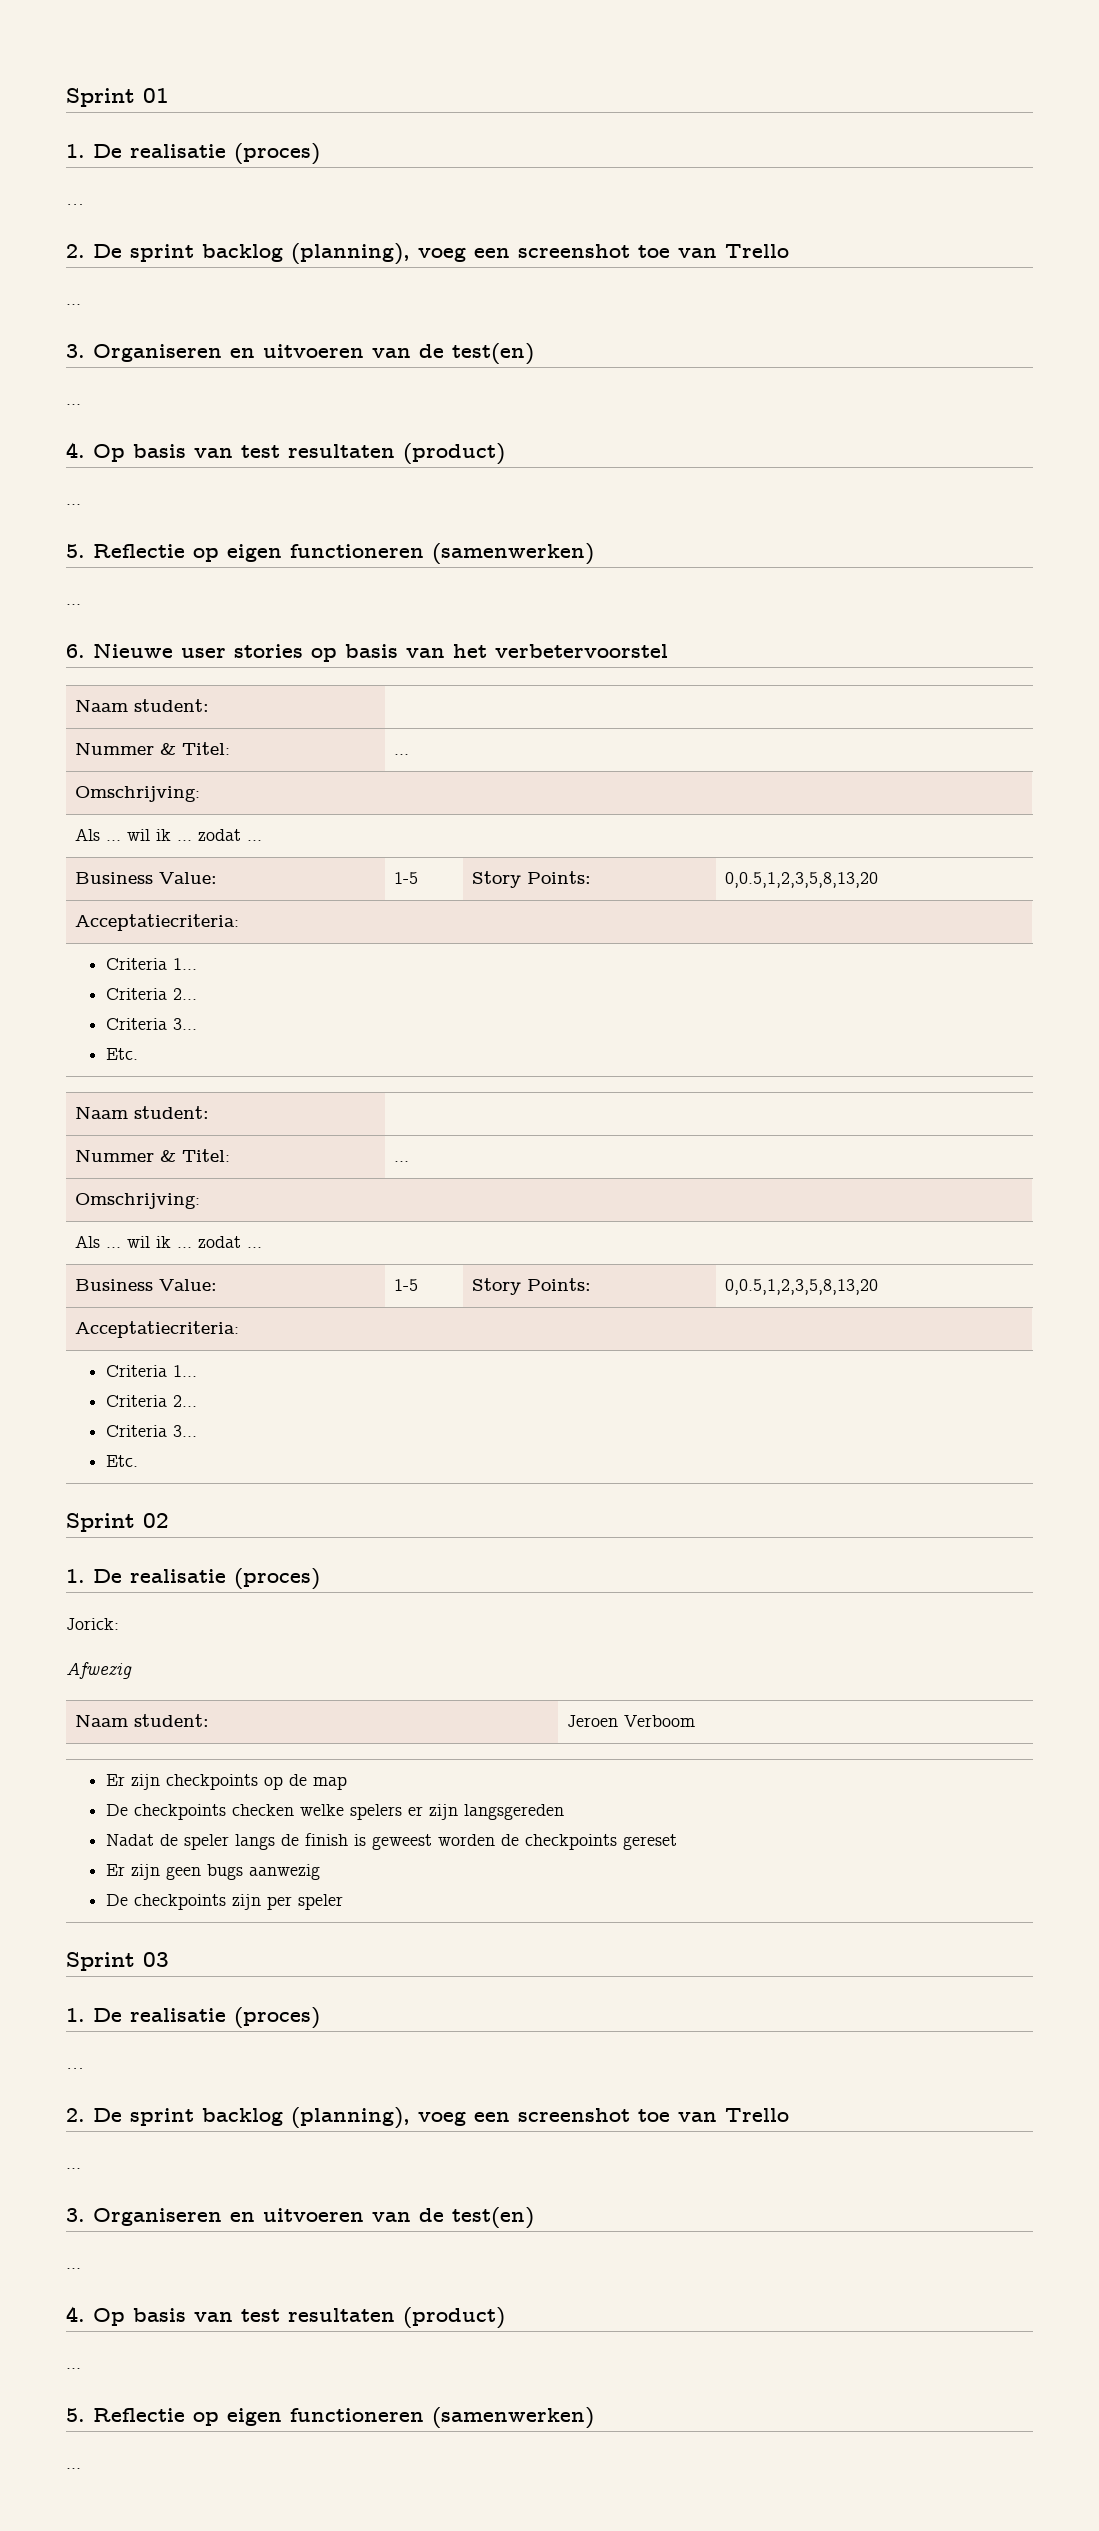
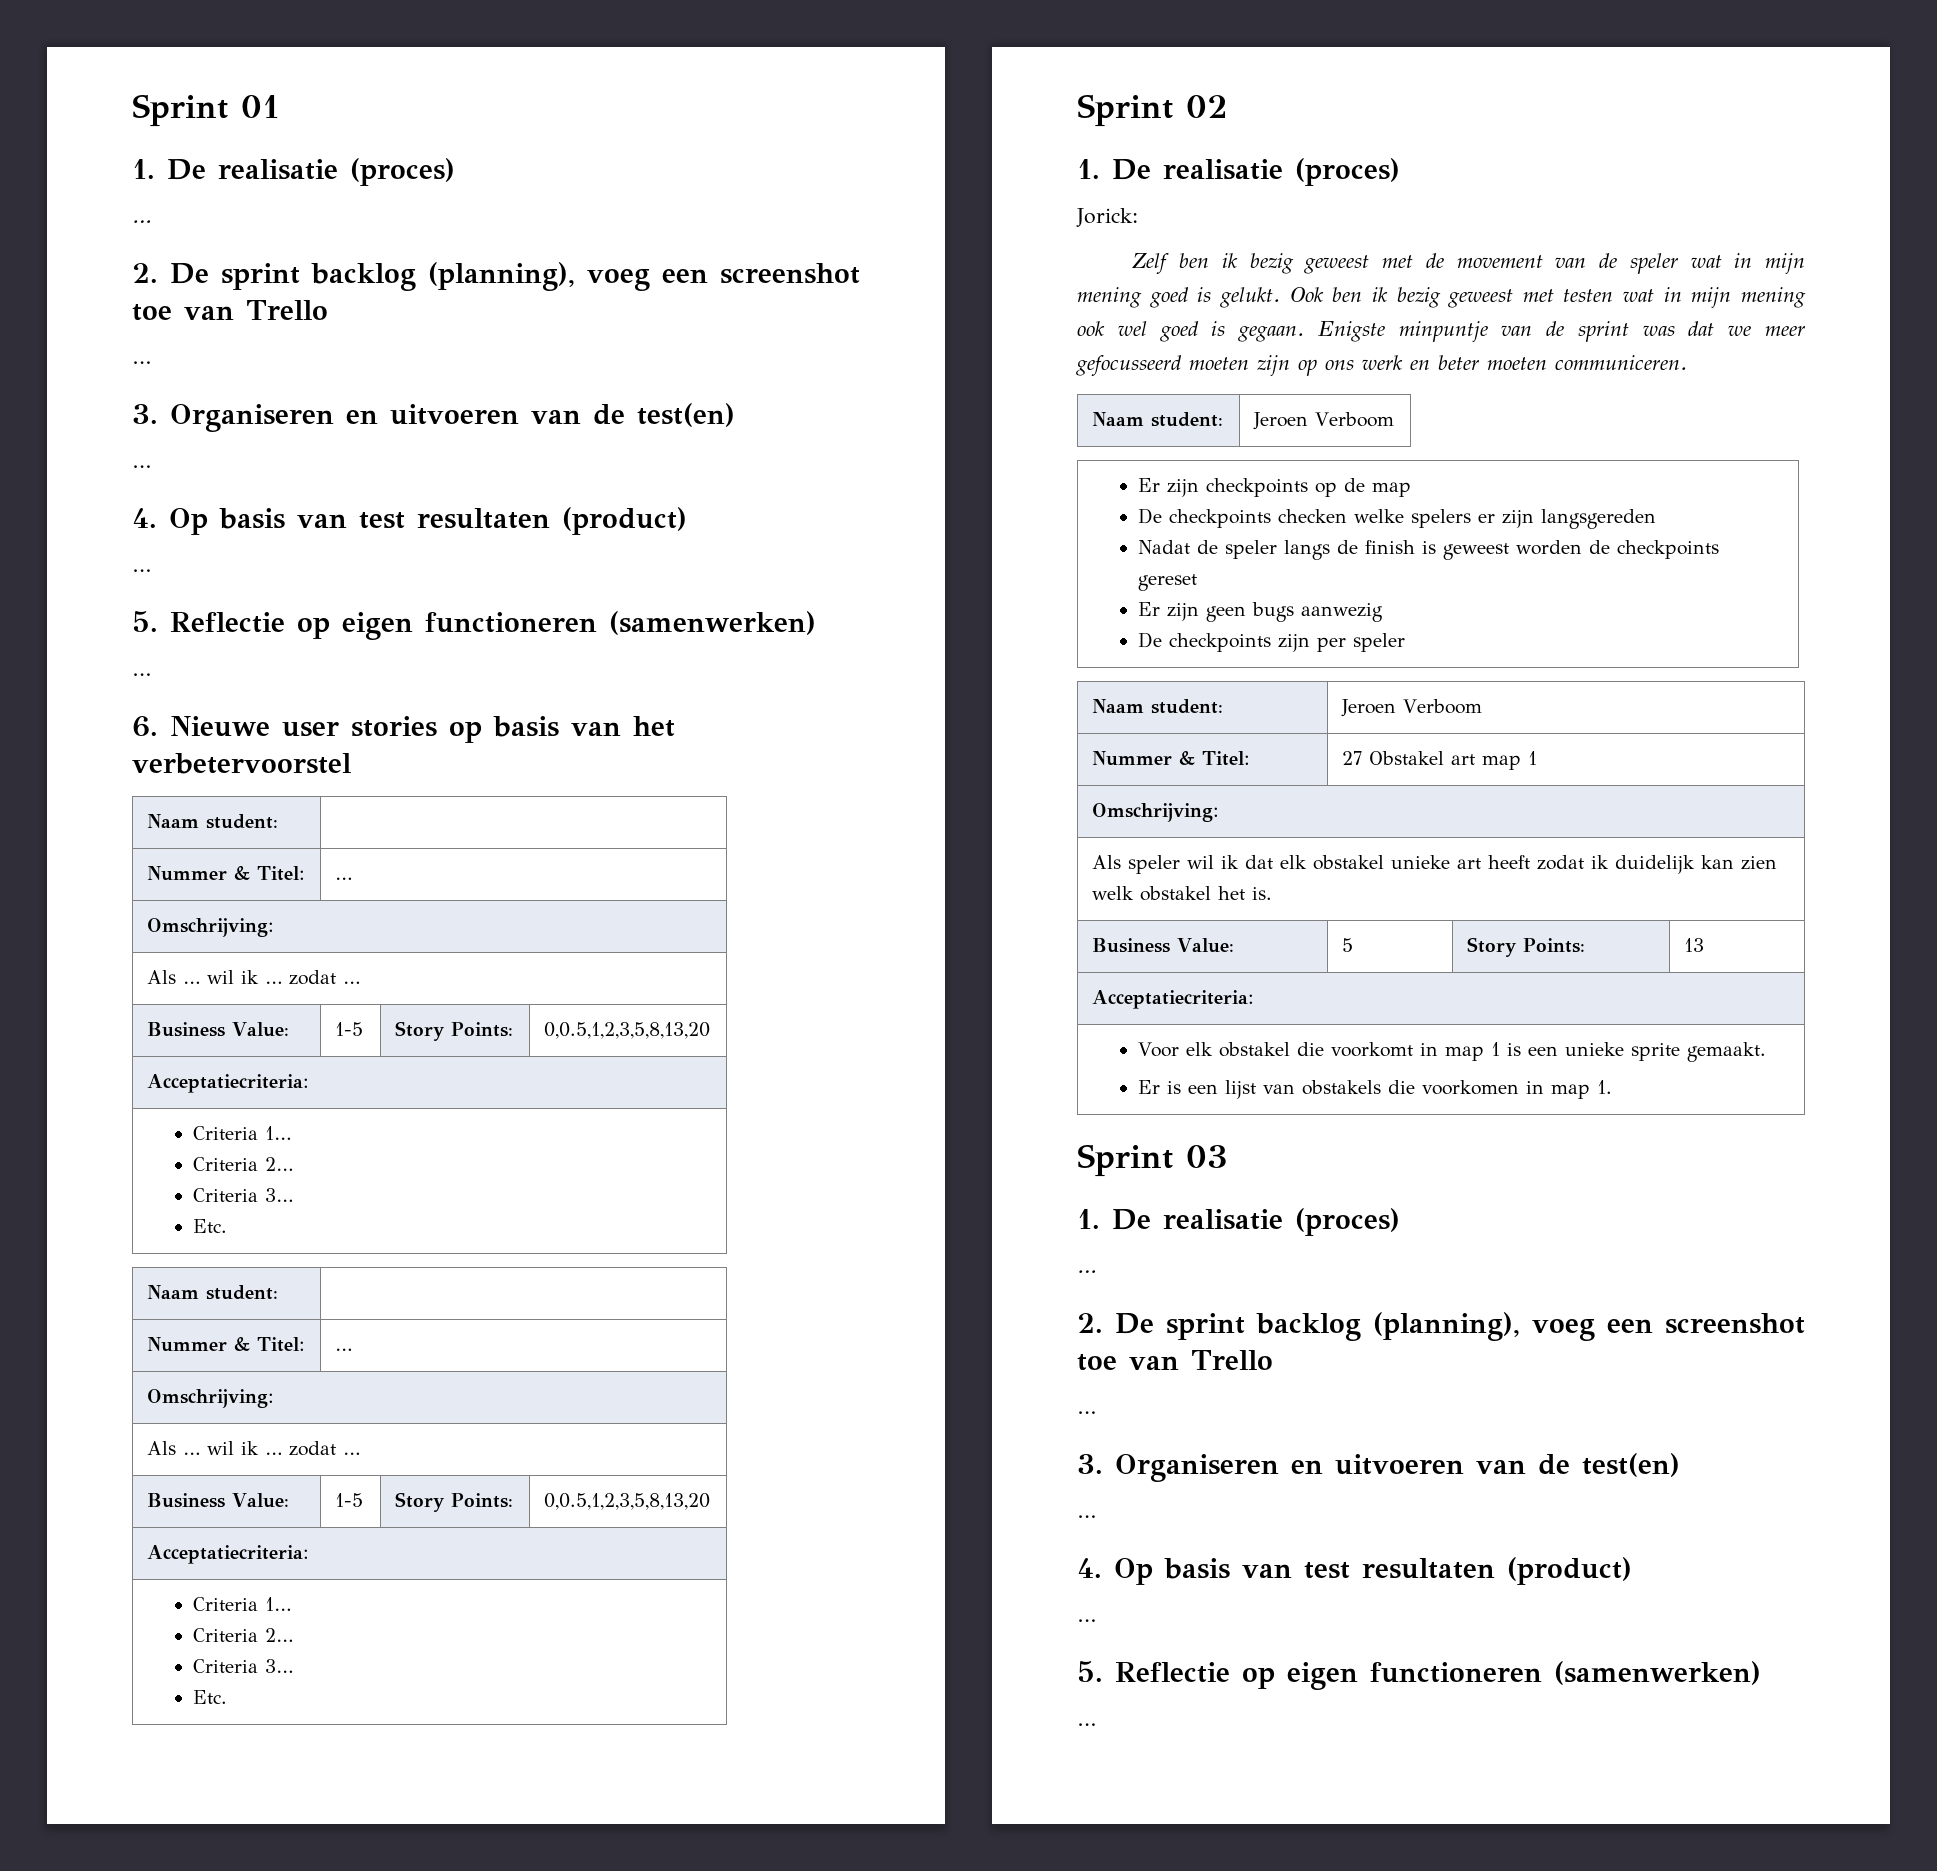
- Afwezig
+ Zelf ben ik bezig geweest met de movement van de speler wat in mijn mening goed is gelukt. Ook ben ik bezig geweest met testen wat in mijn mening ook wel goed is gegaan. Enigste minpuntje van de sprint was dat we meer gefocusseerd moeten zijn op ons werk en beter moeten communiceren.
  Er zijn checkpoints op de map
  De checkpoints checken welke spelers er zijn langsgereden
  Nadat de speler langs de finish is geweest worden de checkpoints gereset
  Er zijn geen bugs aanwezig
  De checkpoints zijn per speler
+ Naam student: | Jeroen Verboom
+ Nummer & Titel: | 27 Obstakel art map 1
+ Omschrijving:
+ Als speler wil ik dat elk obstakel unieke art heeft zodat ik duidelijk kan zien welk obstakel het is.
+ Business Value: | 5 | Story Points: | 13
+ Acceptatiecriteria:
+ Voor elk obstakel die voorkomt in map 1 is een unieke sprite gemaakt.
+ Er is een lijst van obstakels die voorkomen in map 1.

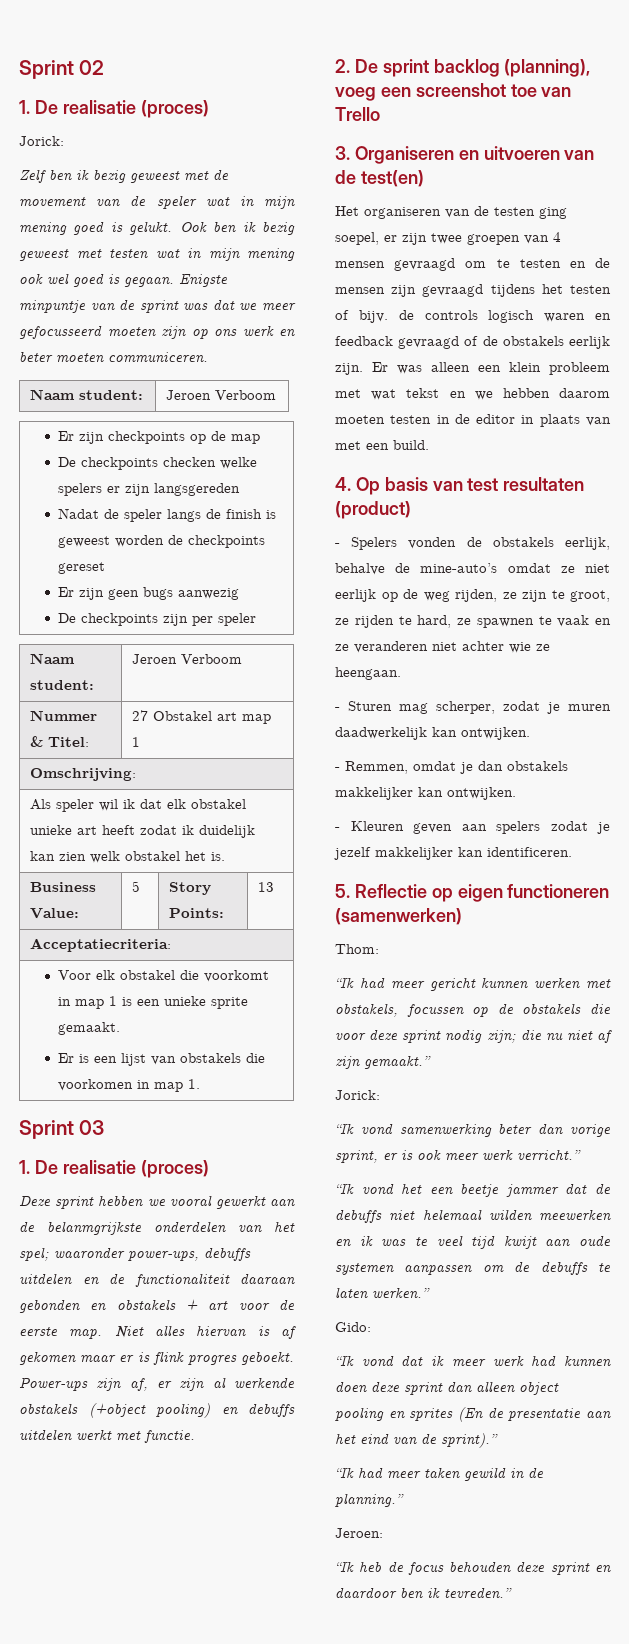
- Sprint 01
- 1. De realisatie (proces)
- …
- 2. De sprint backlog (planning), voeg een screenshot toe van Trello
- …
- 3. Organiseren en uitvoeren van de test(en)
- …
- 4. Op basis van test resultaten (product)
- …
- 5. Reflectie op eigen functioneren (samenwerken)
- …
- 6. Nieuwe user stories op basis van het verbetervoorstel
- Naam student: |
- Nummer & Titel: | …
- Omschrijving:
- Als … wil ik … zodat …
- Business Value: | 1-5 | Story Points: | 0,0.5,1,2,3,5,8,13,20
- Acceptatiecriteria:
- Criteria 1…
- Criteria 2…
- Criteria 3…
- Etc.
- Naam student: |
- Nummer & Titel: | …
- Omschrijving:
- Als … wil ik … zodat …
- Business Value: | 1-5 | Story Points: | 0,0.5,1,2,3,5,8,13,20
- Acceptatiecriteria:
- Criteria 1…
- Criteria 2…
- Criteria 3…
- Etc.
  Sprint 03
  1. De realisatie (proces)
- …
+ Deze sprint hebben we vooral gewerkt aan de belanmgrijkste onderdelen van het spel; waaronder power-ups, debuffs uitdelen en de functionaliteit daaraan gebonden en obstakels + art voor de eerste map. Niet alles hiervan is af gekomen maar er is flink progres geboekt. Power-ups zijn af, er zijn al werkende obstakels (+object pooling) en debuffs uitdelen werkt met functie.
  2. De sprint backlog (planning), voeg een screenshot toe van Trello
- …
  3. Organiseren en uitvoeren van de test(en)
- …
+ Het organiseren van de testen ging soepel, er zijn twee groepen van 4 mensen gevraagd om te testen en de mensen zijn gevraagd tijdens het testen of bijv. de controls logisch waren en feedback gevraagd of de obstakels eerlijk zijn. Er was alleen een klein probleem met wat tekst en we hebben daarom moeten testen in de editor in plaats van met een build.
  4. Op basis van test resultaten (product)
- …
+ - Spelers vonden de obstakels eerlijk, behalve de mine-auto’s omdat ze niet eerlijk op de weg rijden, ze zijn te groot, ze rijden te hard, ze spawnen te vaak en ze veranderen niet achter wie ze heengaan.
+ - Sturen mag scherper, zodat je muren daadwerkelijk kan ontwijken.
+ - Remmen, omdat je dan obstakels makkelijker kan ontwijken.
+ - Kleuren geven aan spelers zodat je jezelf makkelijker kan identificeren.
  5. Reflectie op eigen functioneren (samenwerken)
- …
+ Thom:
+ “Ik had meer gericht kunnen werken met obstakels, focussen op de obstakels die voor deze sprint nodig zijn; die nu niet af zijn gemaakt.”
+ Jorick:
+ “Ik vond samenwerking beter dan vorige sprint, er is ook meer werk verricht.”
+ “Ik vond het een beetje jammer dat de debuffs niet helemaal wilden meewerken en ik was te veel tijd kwijt aan oude systemen aanpassen om de debuffs te laten werken.”
+ Gido:
+ “Ik vond dat ik meer werk had kunnen doen deze sprint dan alleen object pooling en sprites (En de presentatie aan het eind van de sprint).”
+ “Ik had meer taken gewild in de planning.”
+ Jeroen:
+ “Ik heb de focus behouden deze sprint en daardoor ben ik tevreden.”

